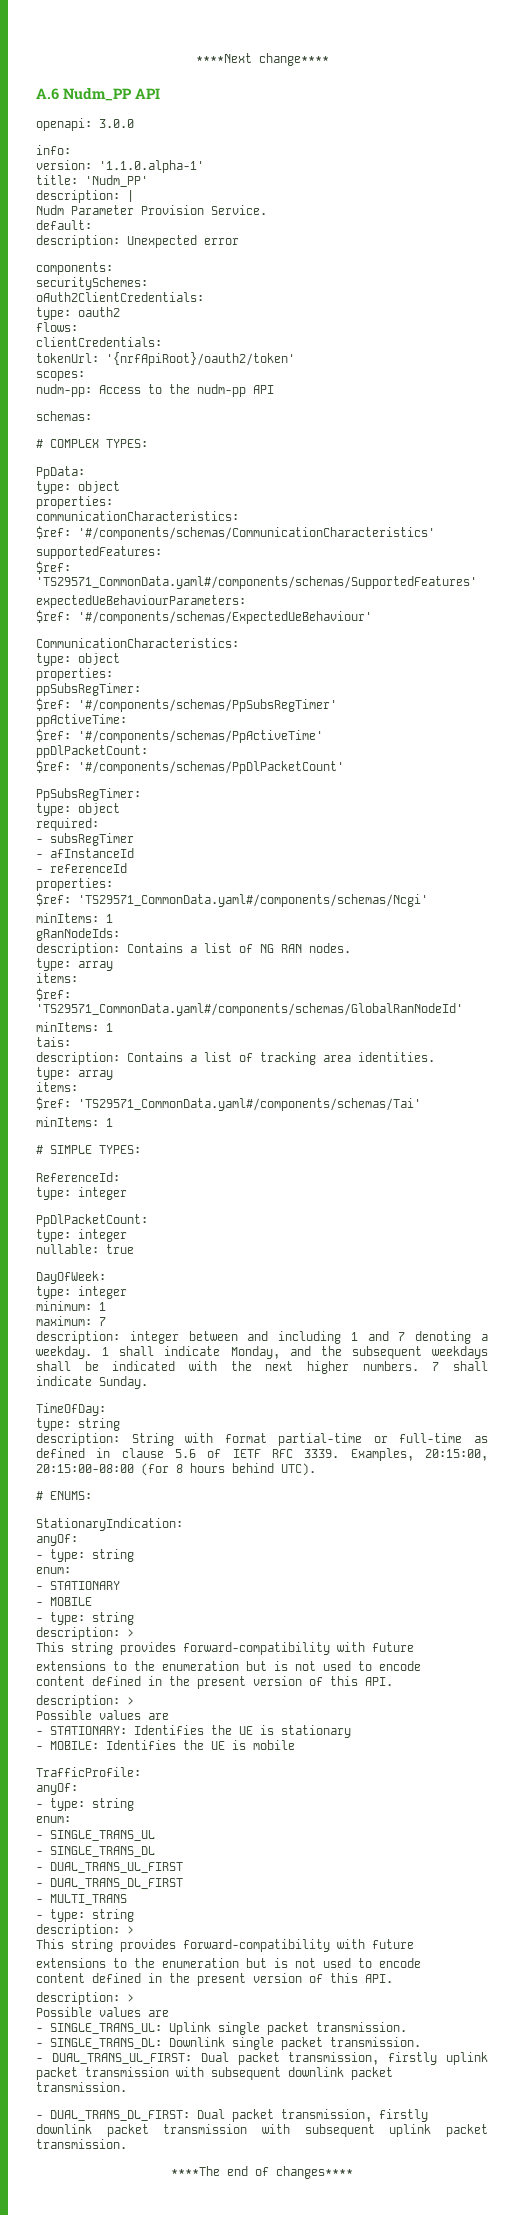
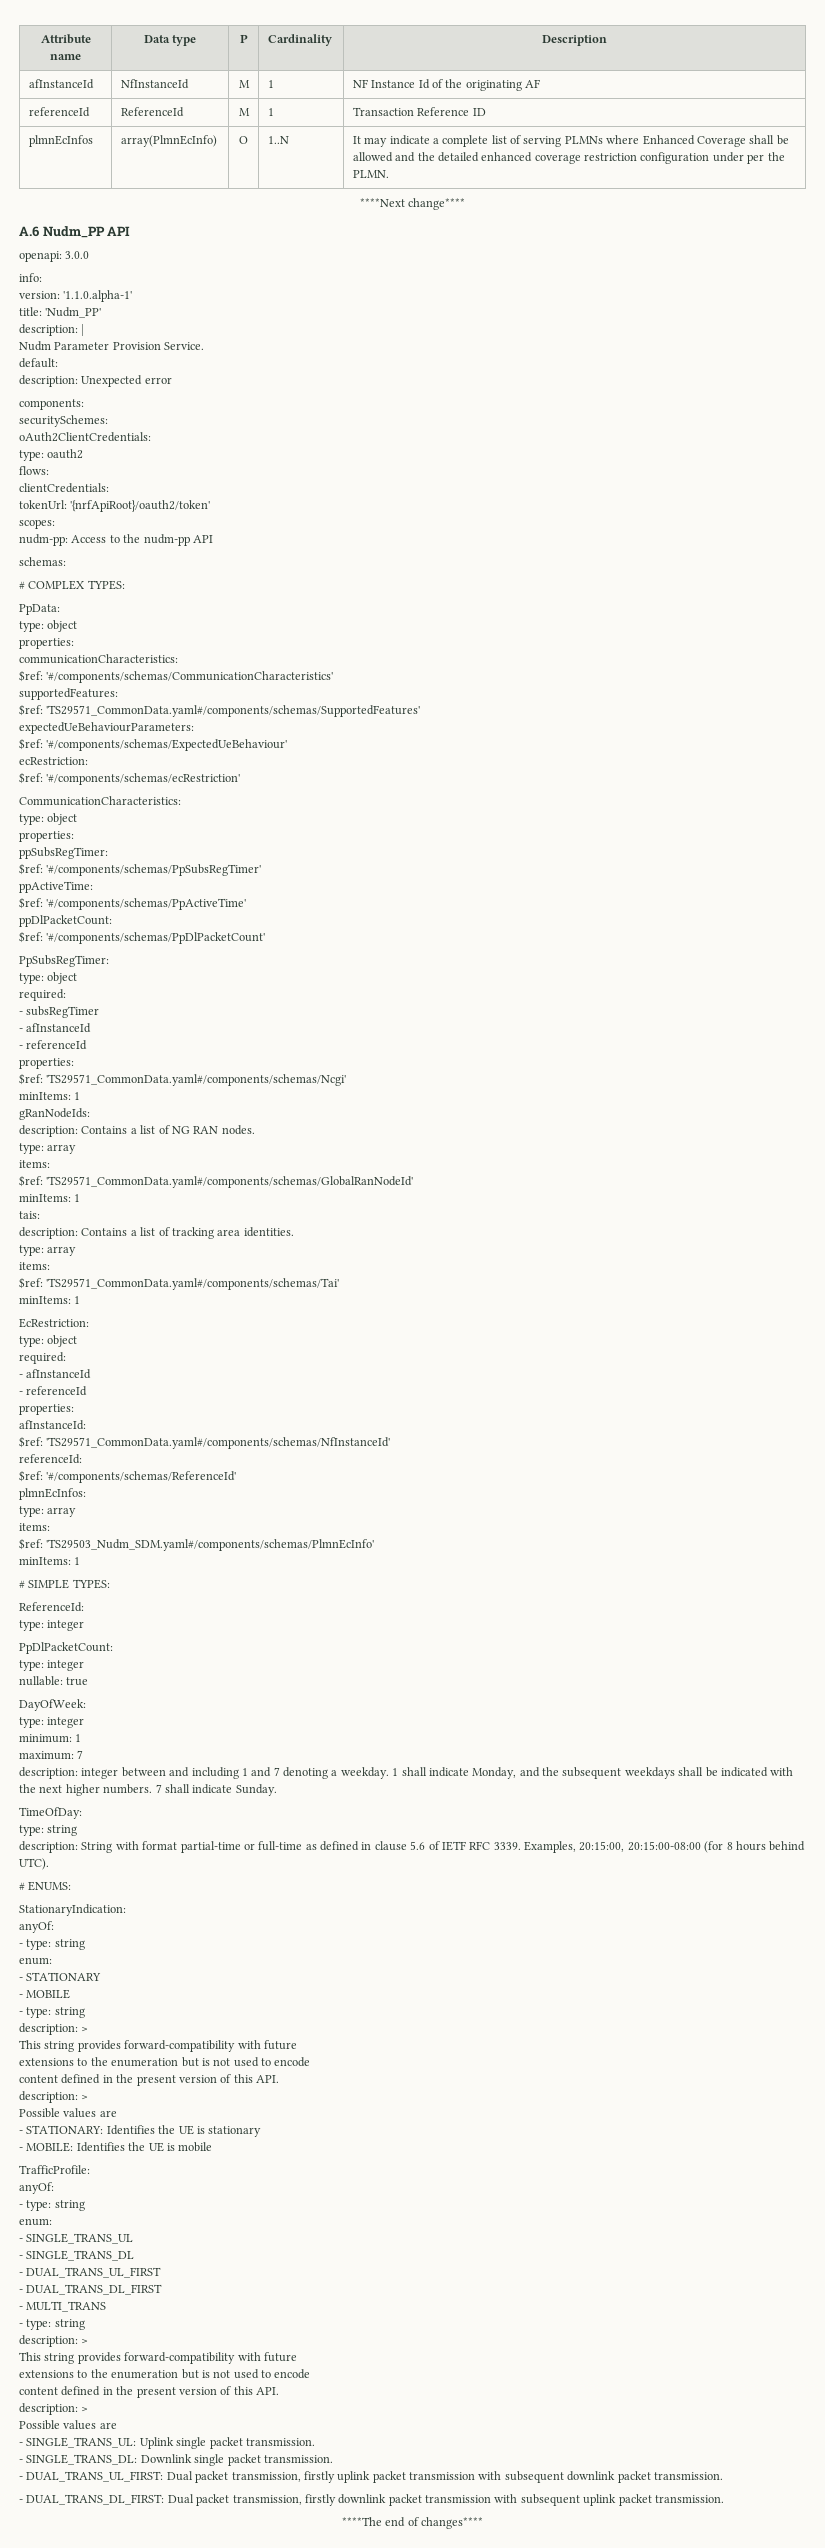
+ Attribute name | Data type | P | Cardinality | Description
+ afInstanceId | NfInstanceId | M | 1 | NF Instance Id of the originating AF
+ referenceId | ReferenceId | M | 1 | Transaction Reference ID
+ plmnEcInfos | array(PlmnEcInfo) | O | 1..N | It may indicate a complete list of serving PLMNs where Enhanced Coverage shall be allowed and the detailed enhanced coverage restriction configuration under per the PLMN.
+ ecRestriction:
+ $ref: '#/components/schemas/ecRestriction'
+ EcRestriction:
+ type: object
+ required:
+ - afInstanceId
+ - referenceId
+ properties:
+ afInstanceId:
+ $ref: 'TS29571_CommonData.yaml#/components/schemas/NfInstanceId'
+ referenceId:
+ $ref: '#/components/schemas/ReferenceId'
+ plmnEcInfos:
+ type: array
+ items:
+ $ref: 'TS29503_Nudm_SDM.yaml#/components/schemas/PlmnEcInfo'
+ minItems: 1

